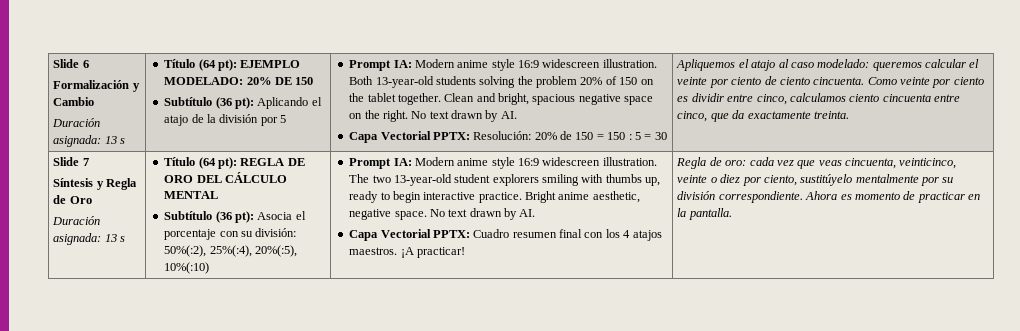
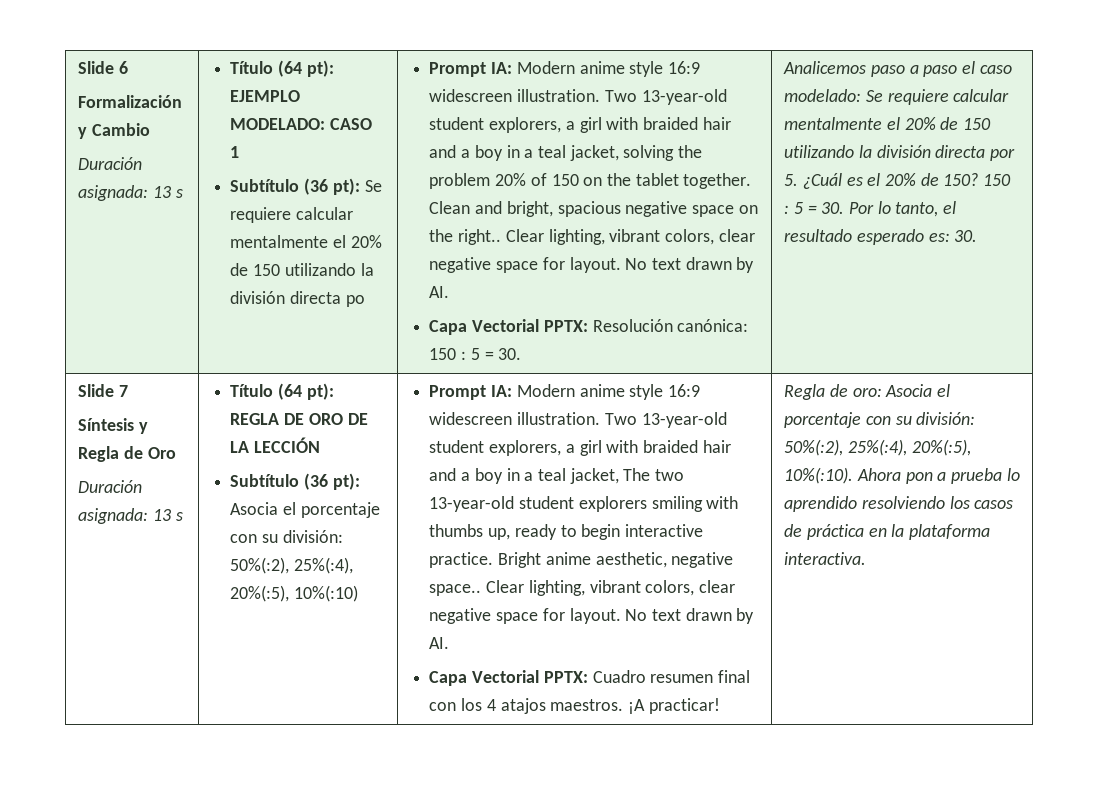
- Título (64 pt): EJEMPLO MODELADO: 20% DE 150
- Subtítulo (36 pt): Aplicando el atajo de la división por 5 | Prompt IA: Modern anime style 16:9 widescreen illustration. Both 13-year-old students solving the problem 20% of 150 on the tablet together.
+ Título (64 pt): EJEMPLO MODELADO: CASO 1
+ Subtítulo (36 pt): Se requiere calcular mentalmente el 20% de 150 utilizando la división directa po | Prompt IA: Modern anime style 16:9 widescreen illustration. Two 13-year-old student explorers, a girl with braided hair and a boy in a teal jacket, solving the problem 20% of 150 on the tablet together.
- Clean and bright, spacious negative space on the right. No text drawn by AI.
- Capa Vectorial PPTX: Resolución: 20% de 150 = 150 : 5 = 30 | Apliquemos el atajo al caso modelado: queremos calcular el veinte por ciento de ciento cincuenta. Como veinte por ciento es dividir entre cinco, calculamos ciento cincuenta entre cinco, que da exactamente treinta.
+ Clean and bright, spacious negative space on the right.. Clear lighting, vibrant colors, clear negative space for layout. No text drawn by AI.
+ Capa Vectorial PPTX: Resolución canónica: 150 : 5 = 30. | Analicemos paso a paso el caso modelado: Se requiere calcular mentalmente el 20% de 150 utilizando la división directa por 5. ¿Cuál es el 20% de 150? 150 : 5 = 30. Por lo tanto, el resultado esperado es: 30.
- Título (64 pt): REGLA DE ORO DEL CÁLCULO MENTAL
+ Título (64 pt): REGLA DE ORO DE LA LECCIÓN
- The two 13-year-old student explorers smiling with thumbs up, ready to begin interactive practice.
+ Two 13-year-old student explorers, a girl with braided hair and a boy in a teal jacket, The two 13-year-old student explorers smiling with thumbs up, ready to begin interactive practice.
- Bright anime aesthetic, negative space.
+ Bright anime aesthetic, negative space.. Clear lighting, vibrant colors, clear negative space for layout.
- Regla de oro: cada vez que veas cincuenta, veinticinco, veinte o diez por ciento, sustitúyelo mentalmente por su división correspondiente. Ahora es momento de practicar en la pantalla.
+ Regla de oro: Asocia el porcentaje con su división: 50%(:2), 25%(:4), 20%(:5), 10%(:10). Ahora pon a prueba lo aprendido resolviendo los casos de práctica en la plataforma interactiva.

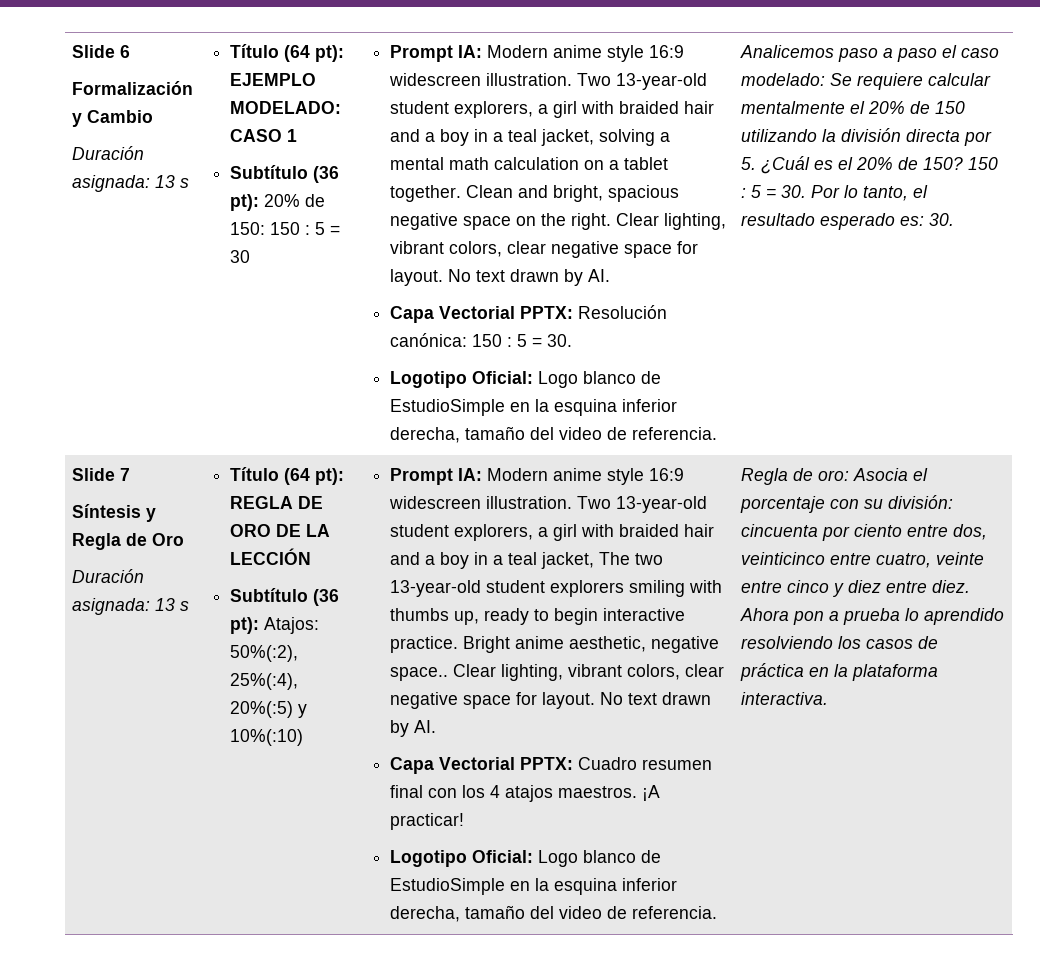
- Subtítulo (36 pt): Se requiere calcular mentalmente el 20% de 150 utilizando la división directa po
+ Subtítulo (36 pt): 20% de 150: 150 : 5 = 30
- Two 13-year-old student explorers, a girl with braided hair and a boy in a teal jacket, solving the problem 20% of 150 on the tablet together.
+ Two 13-year-old student explorers, a girl with braided hair and a boy in a teal jacket, solving a mental math calculation on a tablet together.
- Clean and bright, spacious negative space on the right..
+ Clean and bright, spacious negative space on the right.
  Capa Vectorial PPTX: Resolución canónica: 150 : 5 = 30.
+ Logotipo Oficial: Logo blanco de EstudioSimple en la esquina inferior derecha, tamaño del video de referencia.
- Subtítulo (36 pt): Asocia el porcentaje con su división: 50%(:2), 25%(:4), 20%(:5), 10%(:10)
+ Subtítulo (36 pt): Atajos: 50%(:2), 25%(:4), 20%(:5) y 10%(:10)
  ¡A practicar!
+ Logotipo Oficial: Logo blanco de EstudioSimple en la esquina inferior derecha, tamaño del video de referencia.
- Regla de oro: Asocia el porcentaje con su división: 50%(:2), 25%(:4), 20%(:5), 10%(:10).
+ Regla de oro: Asocia el porcentaje con su división: cincuenta por ciento entre dos, veinticinco entre cuatro, veinte entre cinco y diez entre diez.

